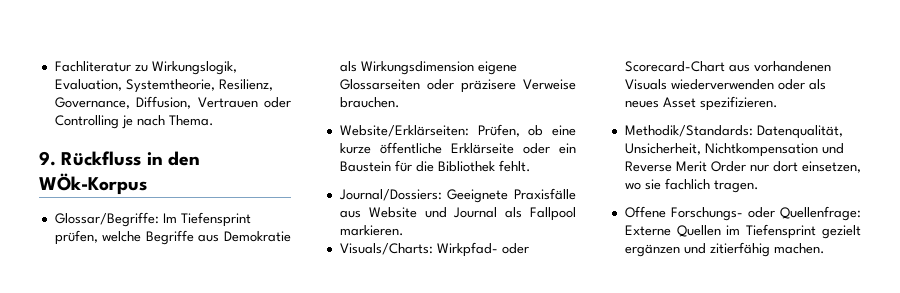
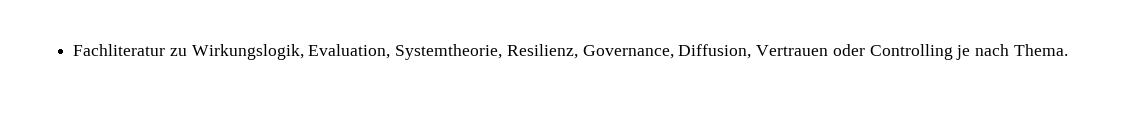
- 9. Rückfluss in den WÖk-Korpus
- Glossar/Begriffe: Im Tiefensprint prüfen, welche Begriffe aus Demokratie als Wirkungsdimension eigene Glossarseiten oder präzisere Verweise brauchen.
- Website/Erklärseiten: Prüfen, ob eine kurze öffentliche Erklärseite oder ein Baustein für die Bibliothek fehlt.
- Journal/Dossiers: Geeignete Praxisfälle aus Website und Journal als Fallpool markieren.
- Visuals/Charts: Wirkpfad- oder Scorecard-Chart aus vorhandenen Visuals wiederverwenden oder als neues Asset spezifizieren.
- Methodik/Standards: Datenqualität, Unsicherheit, Nichtkompensation und Reverse Merit Order nur dort einsetzen, wo sie fachlich tragen.
- Offene Forschungs- oder Quellenfrage: Externe Quellen im Tiefensprint gezielt ergänzen und zitierfähig machen.

